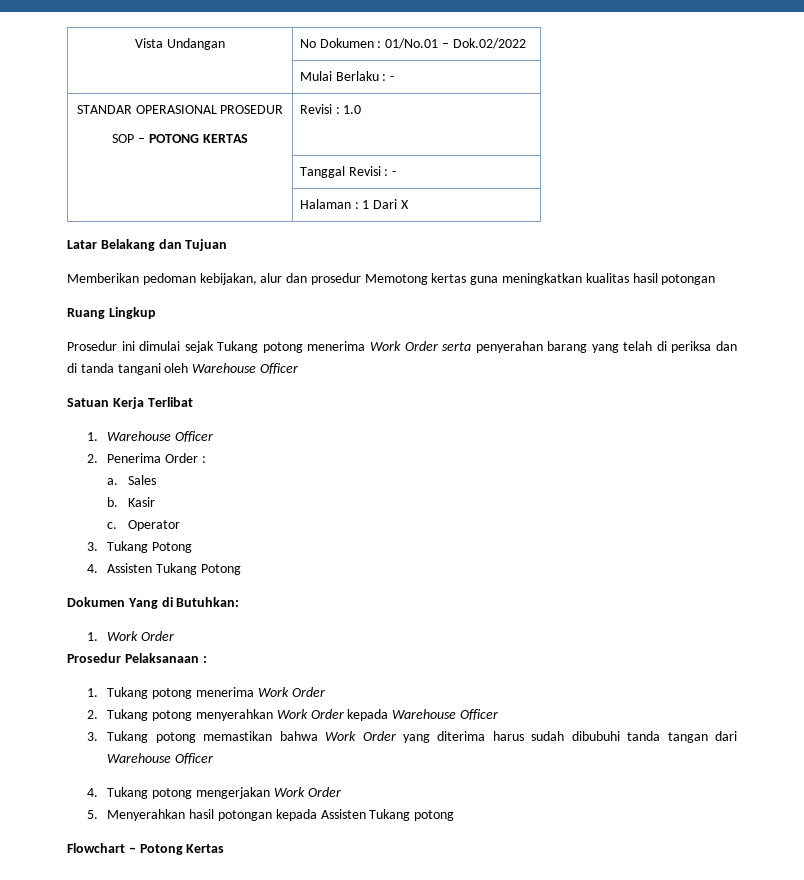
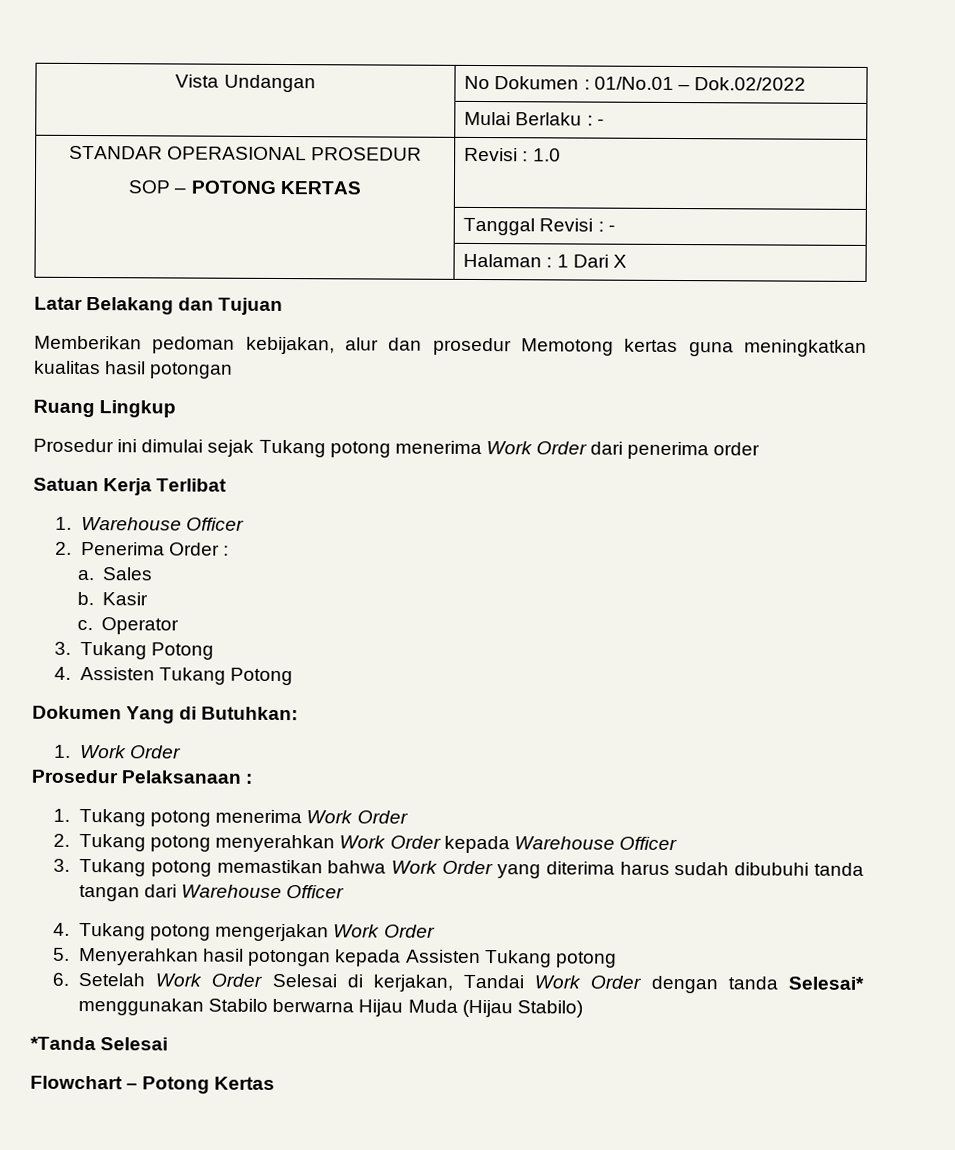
- Prosedur ini dimulai sejak Tukang potong menerima Work Order serta penyerahan barang yang telah di periksa dan di tanda tangani oleh Warehouse Officer
+ Prosedur ini dimulai sejak Tukang potong menerima Work Order dari penerima order
+ 6. Setelah Work Order Selesai di kerjakan, Tandai Work Order dengan tanda Selesai* menggunakan Stabilo berwarna Hijau Muda (Hijau Stabilo)
+ *Tanda Selesai

